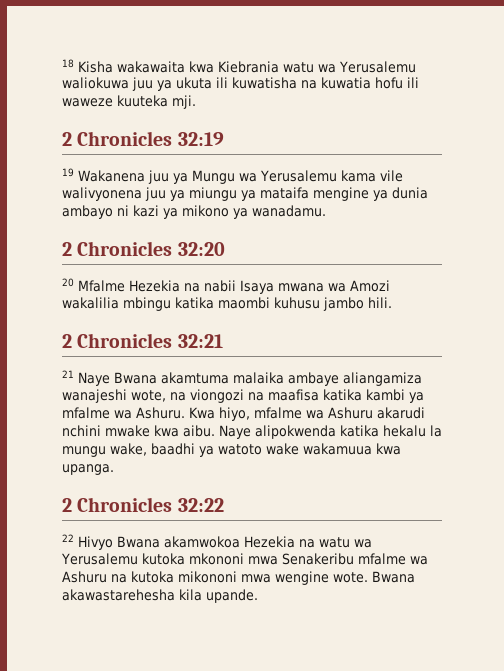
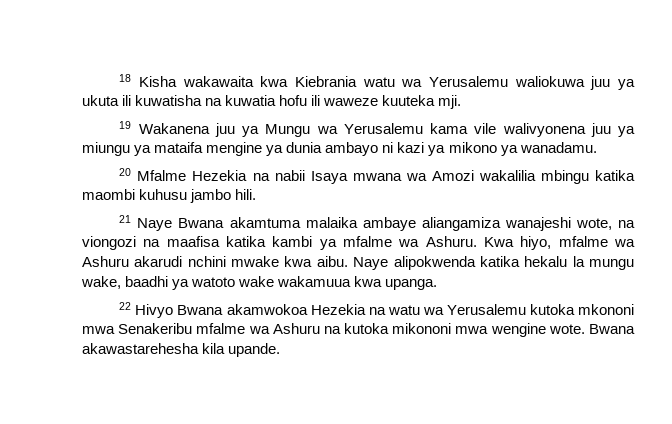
- 2 Chronicles 32:19
- 2 Chronicles 32:20
- 2 Chronicles 32:21
- 2 Chronicles 32:22

